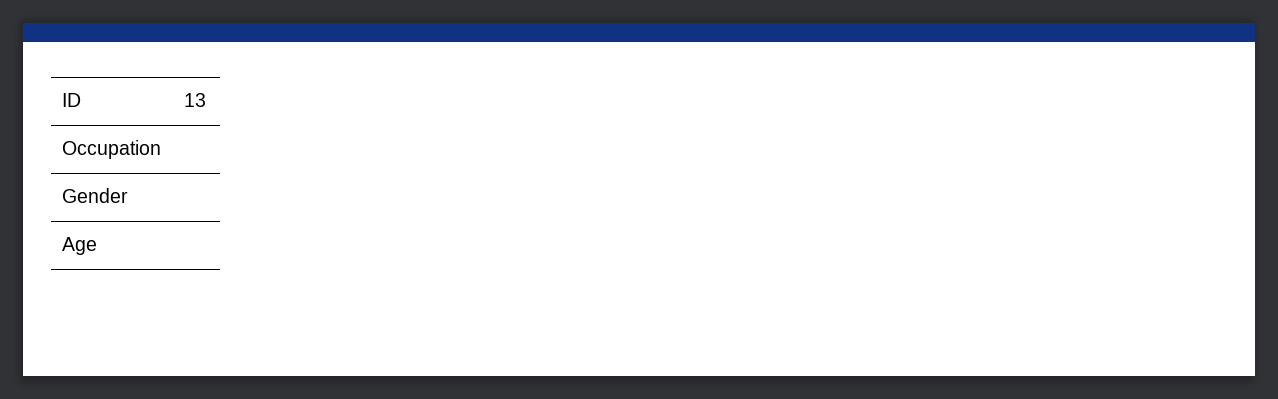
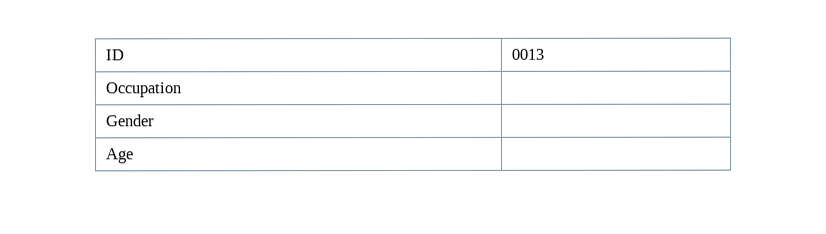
- ID | 13
+ ID | 0013

